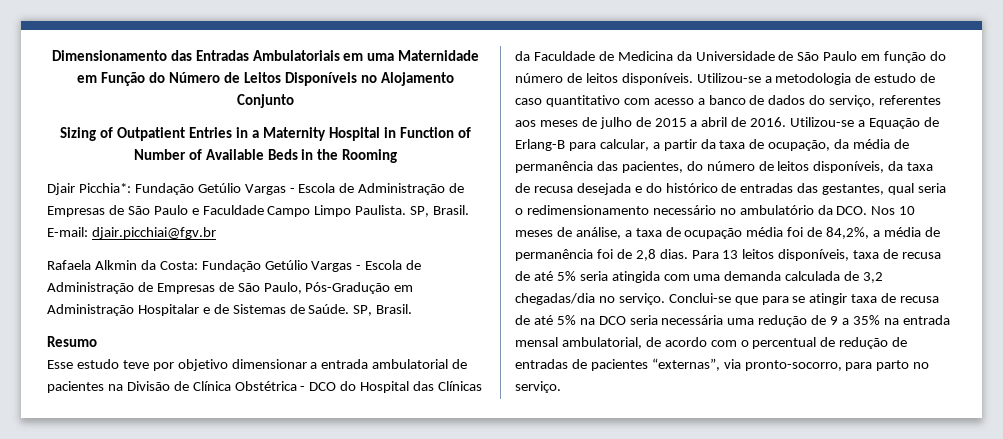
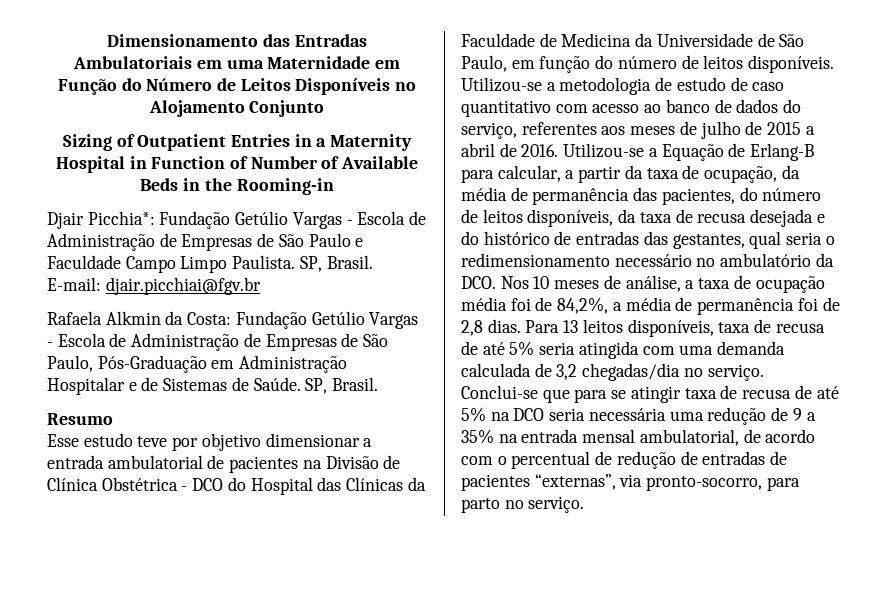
- Sizing of Outpatient Entries in a Maternity Hospital in Function of Number of Available Beds in the Rooming
+ Sizing of Outpatient Entries in a Maternity Hospital in Function of Number of Available Beds in the Rooming-in
- Rafaela Alkmin da Costa: Fundação Getúlio Vargas - Escola de Administração de Empresas de São Paulo, Pós-Gradução em Administração Hospitalar e de Sistemas de Saúde.
+ Rafaela Alkmin da Costa: Fundação Getúlio Vargas - Escola de Administração de Empresas de São Paulo, Pós-Graduação em Administração Hospitalar e de Sistemas de Saúde.
- Esse estudo teve por objetivo dimensionar a entrada ambulatorial de pacientes na Divisão de Clínica Obstétrica - DCO do Hospital das Clínicas da Faculdade de Medicina da Universidade de São Paulo em função do número de leitos disponíveis.
+ Esse estudo teve por objetivo dimensionar a entrada ambulatorial de pacientes na Divisão de Clínica Obstétrica - DCO do Hospital das Clínicas da Faculdade de Medicina da Universidade de São Paulo, em função do número de leitos disponíveis.
- Utilizou-se a metodologia de estudo de caso quantitativo com acesso a banco de dados do serviço, referentes aos meses de julho de 2015 a abril de 2016.
+ Utilizou-se a metodologia de estudo de caso quantitativo com acesso ao banco de dados do serviço, referentes aos meses de julho de 2015 a abril de 2016.

